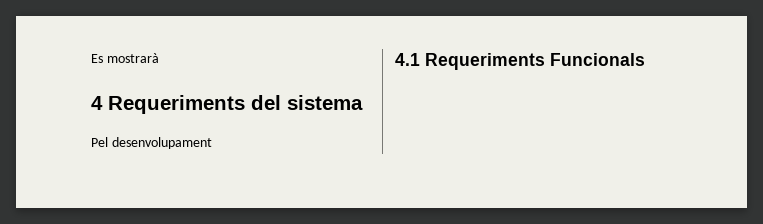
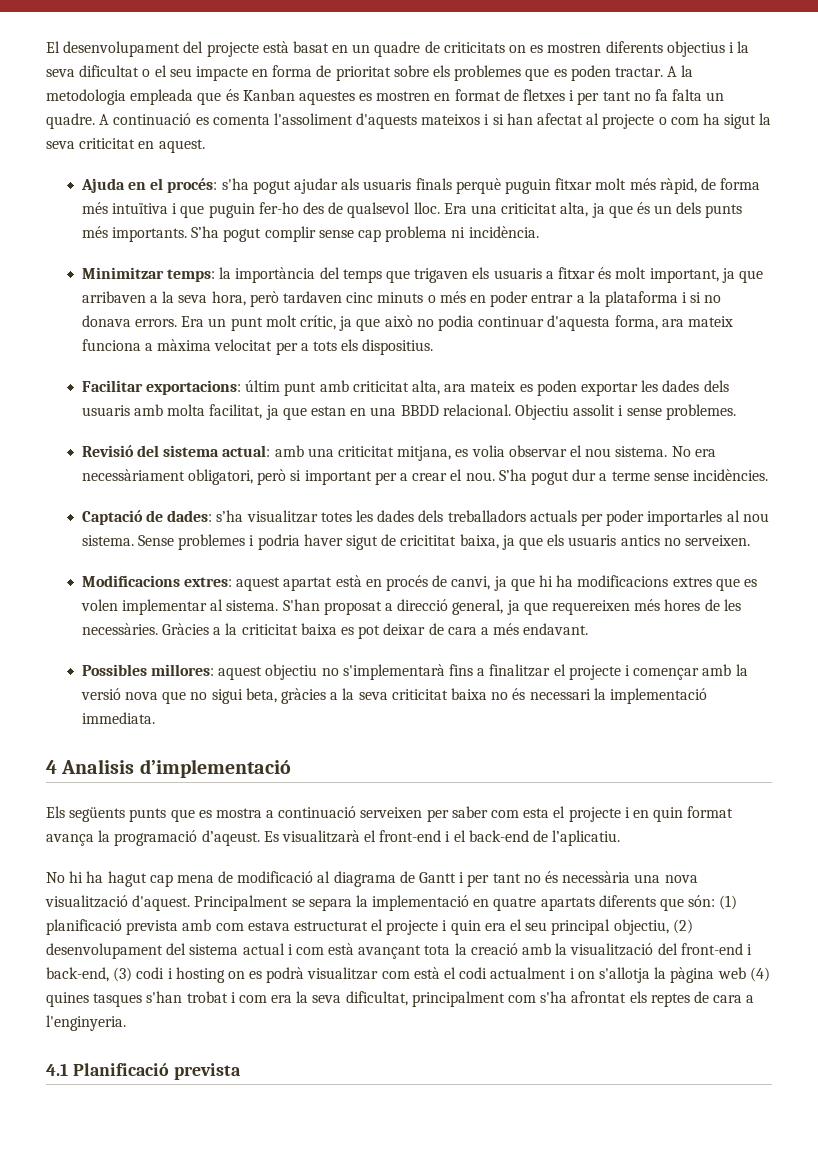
- Es mostrarà
- 4 Requeriments del sistema
- Pel desenvolupament
+ El desenvolupament del projecte està basat en un quadre de criticitats on es mostren diferents objectius i la seva dificultat o el seu impacte en forma de prioritat sobre els problemes que es poden tractar. A la metodologia empleada que és Kanban aquestes es mostren en format de fletxes i per tant no fa falta un quadre. A continuació es comenta l'assoliment d'aquests mateixos i si han afectat al projecte o com ha sigut la seva criticitat en aquest.
+ Ajuda en el procés: s'ha pogut ajudar als usuaris finals perquè puguin fitxar molt més ràpid, de forma més intuïtiva i que puguin fer-ho des de qualsevol lloc. Era una criticitat alta, ja que és un dels punts més importants. S’ha pogut complir sense cap problema ni incidència.
+ Minimitzar temps: la importància del temps que trigaven els usuaris a fitxar és molt important, ja que arribaven a la seva hora, però tardaven cinc minuts o més en poder entrar a la plataforma i si no donava errors. Era un punt molt crític, ja que això no podia continuar d'aquesta forma, ara mateix funciona a màxima velocitat per a tots els dispositius.
+ Facilitar exportacions: últim punt amb criticitat alta, ara mateix es poden exportar les dades dels usuaris amb molta facilitat, ja que estan en una BBDD relacional. Objectiu assolit i sense problemes.
+ Revisió del sistema actual: amb una criticitat mitjana, es volia observar el nou sistema. No era necessàriament obligatori, però si important per a crear el nou. S’ha pogut dur a terme sense incidències.
+ Captació de dades: s’ha visualitzar totes les dades dels treballadors actuals per poder importarles al nou sistema. Sense problemes i podria haver sigut de cricititat baixa, ja que els usuaris antics no serveixen.
+ Modificacions extres: aquest apartat està en procés de canvi, ja que hi ha modificacions extres que es volen implementar al sistema. S'han proposat a direcció general, ja que requereixen més hores de les necessàries. Gràcies a la criticitat baixa es pot deixar de cara a més endavant.
+ Possibles millores: aquest objectiu no s'implementarà fins a finalitzar el projecte i començar amb la versió nova que no sigui beta, gràcies a la seva criticitat baixa no és necessari la implementació immediata.
+ 4 Analisis d’implementació
+ Els següents punts que es mostra a continuació serveixen per saber com esta el projecte i en quin format avança la programació d’aqeust. Es visualitzarà el front-end i el back-end de l’aplicatiu.
+ No hi ha hagut cap mena de modificació al diagrama de Gantt i per tant no és necessària una nova visualització d'aquest. Principalment se separa la implementació en quatre apartats diferents que són: (1) planificació prevista amb com estava estructurat el projecte i quin era el seu principal objectiu, (2) desenvolupament del sistema actual i com està avançant tota la creació amb la visualització del front-end i back-end, (3) codi i hosting on es podrà visualitzar com està el codi actualment i on s'allotja la pàgina web (4) quines tasques s'han trobat i com era la seva dificultat, principalment com s'ha afrontat els reptes de cara a l'enginyeria.
- 4.1 Requeriments Funcionals
+ 4.1 Planificació prevista

